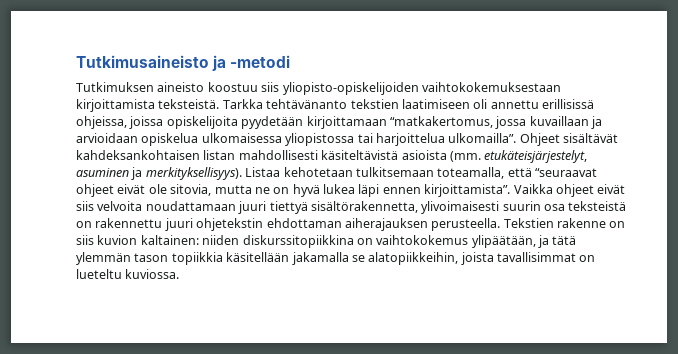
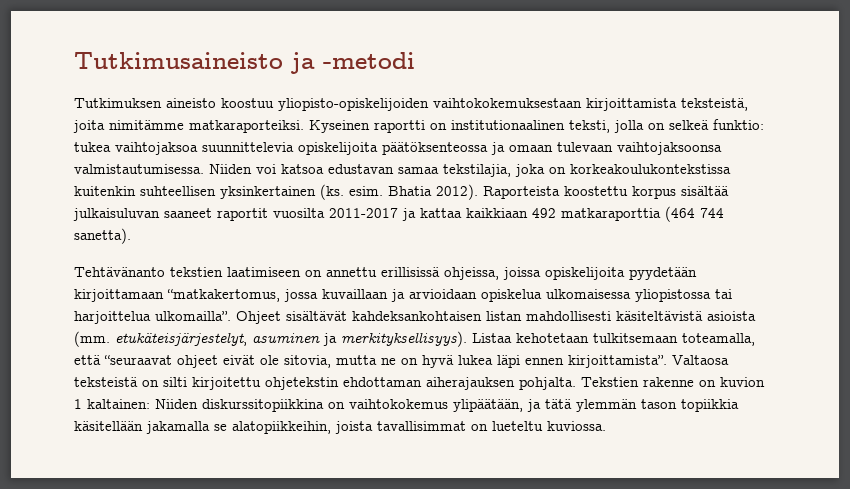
- Tutkimuksen aineisto koostuu siis yliopisto-opiskelijoiden vaihtokokemuksestaan kirjoittamista teksteistä. Tarkka tehtävänanto tekstien laatimiseen oli annettu erillisissä ohjeissa, joissa opiskelijoita pyydetään kirjoittamaan “matkakertomus, jossa kuvaillaan ja arvioidaan opiskelua ulkomaisessa yliopistossa tai harjoittelua ulkomailla”.
+ Tutkimuksen aineisto koostuu yliopisto-opiskelijoiden vaihtokokemuksestaan kirjoittamista teksteistä, joita nimitämme matkaraporteiksi. Kyseinen raportti on institutionaalinen teksti, jolla on selkeä funktio: tukea vaihtojaksoa suunnittelevia opiskelijoita päätöksenteossa ja omaan tulevaan vaihtojaksoonsa valmistautumisessa. Niiden voi katsoa edustavan samaa tekstilajia, joka on korkeakoulukontekstissa kuitenkin suhteellisen yksinkertainen (ks. esim. Bhatia 2012). Raporteista koostettu korpus sisältää julkaisuluvan saaneet raportit vuosilta 2011-2017 ja kattaa kaikkiaan 492 matkaraporttia (464 744 sanetta).
+ Tehtävänanto tekstien laatimiseen on annettu erillisissä ohjeissa, joissa opiskelijoita pyydetään kirjoittamaan “matkakertomus, jossa kuvaillaan ja arvioidaan opiskelua ulkomaisessa yliopistossa tai harjoittelua ulkomailla”.
- Vaikka ohjeet eivät siis velvoita noudattamaan juuri tiettyä sisältörakennetta, ylivoimaisesti suurin osa teksteistä on rakennettu juuri ohjetekstin ehdottaman aiherajauksen perusteella.
+ Valtaosa teksteistä on silti kirjoitettu ohjetekstin ehdottaman aiherajauksen pohjalta.
- Tekstien rakenne on siis kuvion kaltainen: niiden diskurssitopiikkina on vaihtokokemus ylipäätään, ja tätä ylemmän tason topiikkia käsitellään jakamalla se alatopiikkeihin, joista tavallisimmat on lueteltu kuviossa.
+ Tekstien rakenne on kuvion 1 kaltainen: Niiden diskurssitopiikkina on vaihtokokemus ylipäätään, ja tätä ylemmän tason topiikkia käsitellään jakamalla se alatopiikkeihin, joista tavallisimmat on lueteltu kuviossa.

